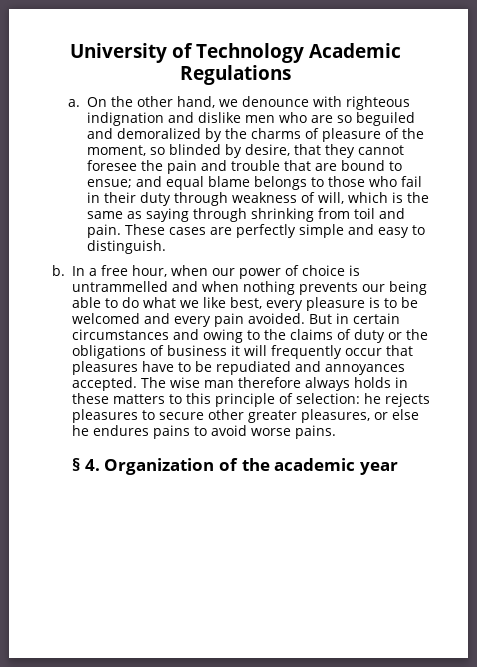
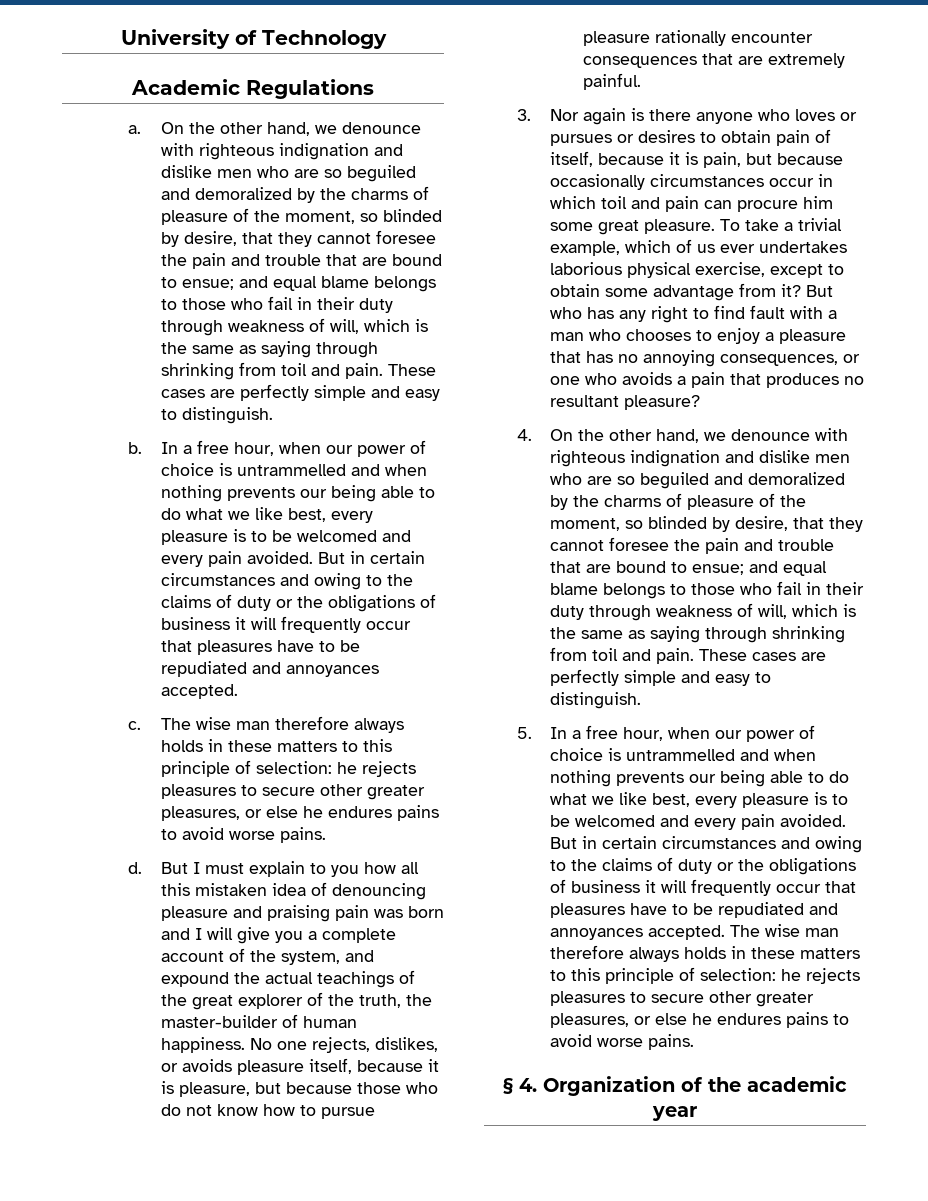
- University of Technology Academic Regulations
+ University of Technology
+ Academic Regulations
- b. In a free hour, when our power of choice is untrammelled and when nothing prevents our being able to do what we like best, every pleasure is to be welcomed and every pain avoided.
+ b. In a free hour, when our power of choice is untrammelled and when nothing prevents our being able to do what we like best, every pleasure is to be welcomed and every pain avoided. But in certain circumstances and owing to the claims of duty or the obligations of business it will frequently occur that pleasures have to be repudiated and annoyances accepted.
+ c. The wise man therefore always holds in these matters to this principle of selection: he rejects pleasures to secure other greater pleasures, or else he endures pains to avoid worse pains.
+ d. But I must explain to you how all this mistaken idea of denouncing pleasure and praising pain was born and I will give you a complete account of the system, and expound the actual teachings of the great explorer of the truth, the master-builder of human happiness. No one rejects, dislikes, or avoids pleasure itself, because it is pleasure, but because those who do not know how to pursue pleasure rationally encounter consequences that are extremely painful.
+ 3. Nor again is there anyone who loves or pursues or desires to obtain pain of itself, because it is pain, but because occasionally circumstances occur in which toil and pain can procure him some great pleasure. To take a trivial example, which of us ever undertakes laborious physical exercise, except to obtain some advantage from it? But who has any right to find fault with a man who chooses to enjoy a pleasure that has no annoying consequences, or one who avoids a pain that produces no resultant pleasure?
+ 4. On the other hand, we denounce with righteous indignation and dislike men who are so beguiled and demoralized by the charms of pleasure of the moment, so blinded by desire, that they cannot foresee the pain and trouble that are bound to ensue; and equal blame belongs to those who fail in their duty through weakness of will, which is the same as saying through shrinking from toil and pain. These cases are perfectly simple and easy to distinguish.
+ 5. In a free hour, when our power of choice is untrammelled and when nothing prevents our being able to do what we like best, every pleasure is to be welcomed and every pain avoided.

